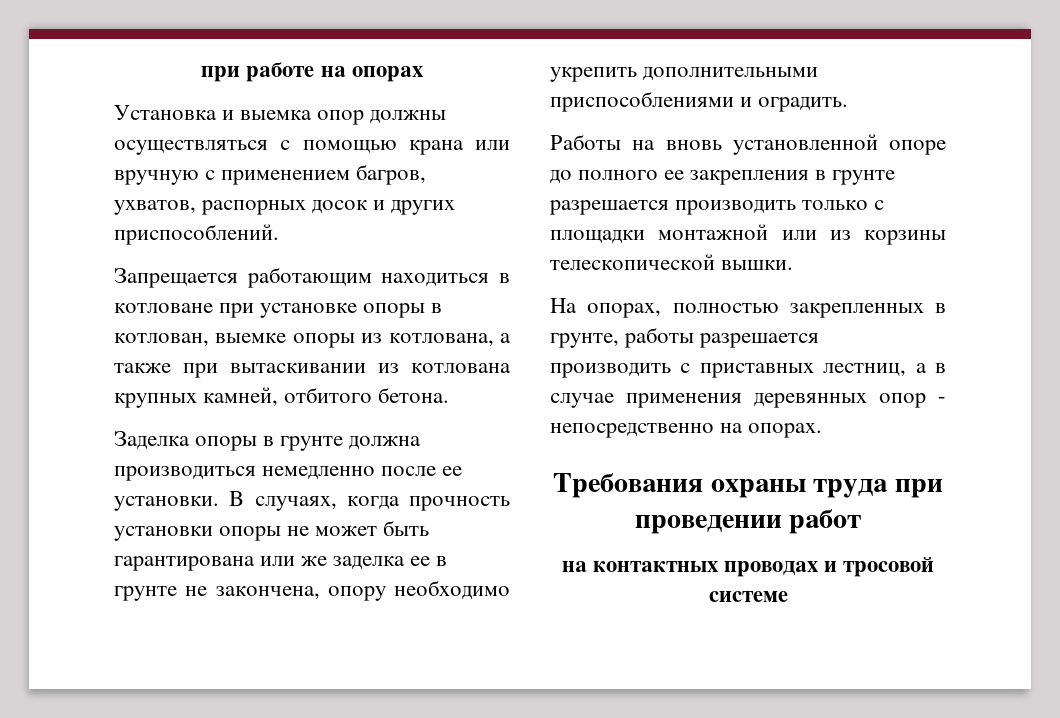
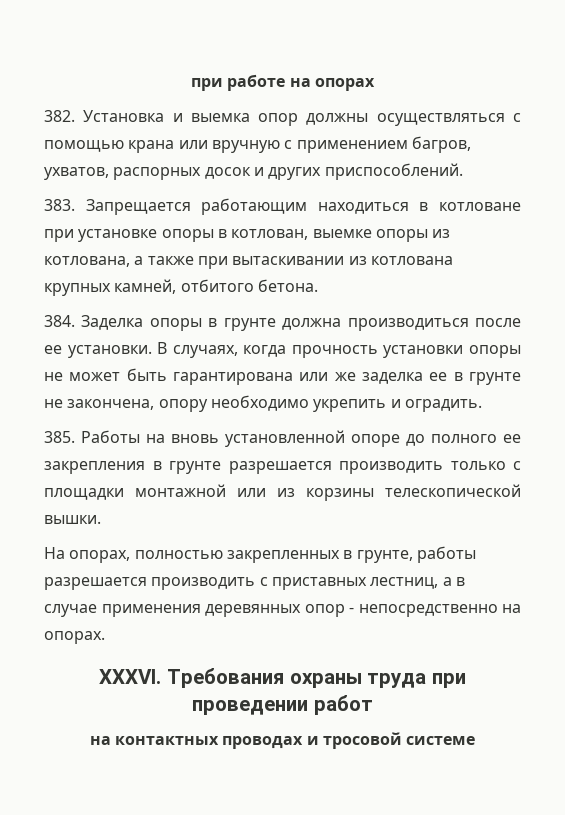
- Установка и выемка опор должны осуществляться с помощью крана или вручную с применением багров, ухватов, распорных досок и других приспособлений.
+ 382. Установка и выемка опор должны осуществляться с помощью крана или вручную с применением багров, ухватов, распорных досок и других приспособлений.
- Запрещается работающим находиться в котловане при установке опоры в котлован, выемке опоры из котлована, а также при вытаскивании из котлована крупных камней, отбитого бетона.
+ 383. Запрещается работающим находиться в котловане при установке опоры в котлован, выемке опоры из котлована, а также при вытаскивании из котлована крупных камней, отбитого бетона.
- Заделка опоры в грунте должна производиться немедленно после ее установки.
+ 384. Заделка опоры в грунте должна производиться после ее установки.
- В случаях, когда прочность установки опоры не может быть гарантирована или же заделка ее в грунте не закончена, опору необходимо укрепить дополнительными приспособлениями и оградить.
+ В случаях, когда прочность установки опоры не может быть гарантирована или же заделка ее в грунте не закончена, опору необходимо укрепить и оградить.
- Работы на вновь установленной опоре до полного ее закрепления в грунте разрешается производить только с площадки монтажной или из корзины телескопической вышки.
+ 385. Работы на вновь установленной опоре до полного ее закрепления в грунте разрешается производить только с площадки монтажной или из корзины телескопической вышки.
+ XXXVI.

